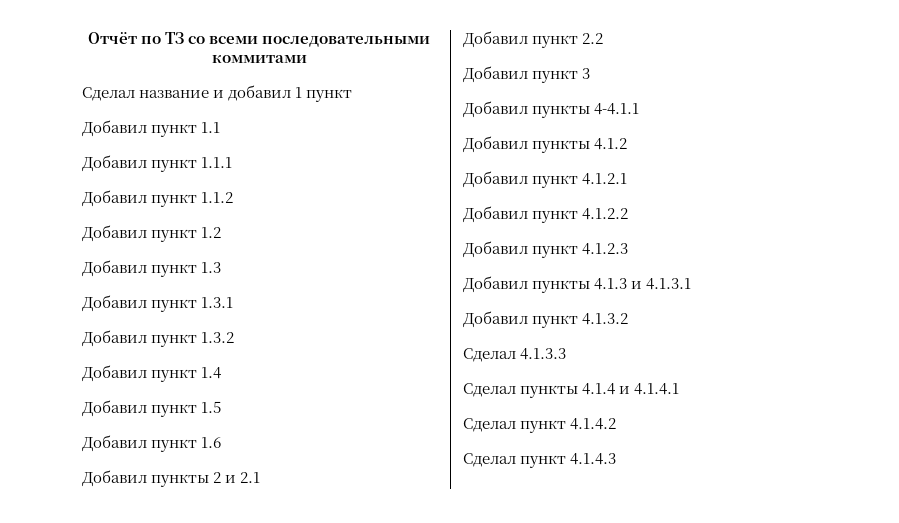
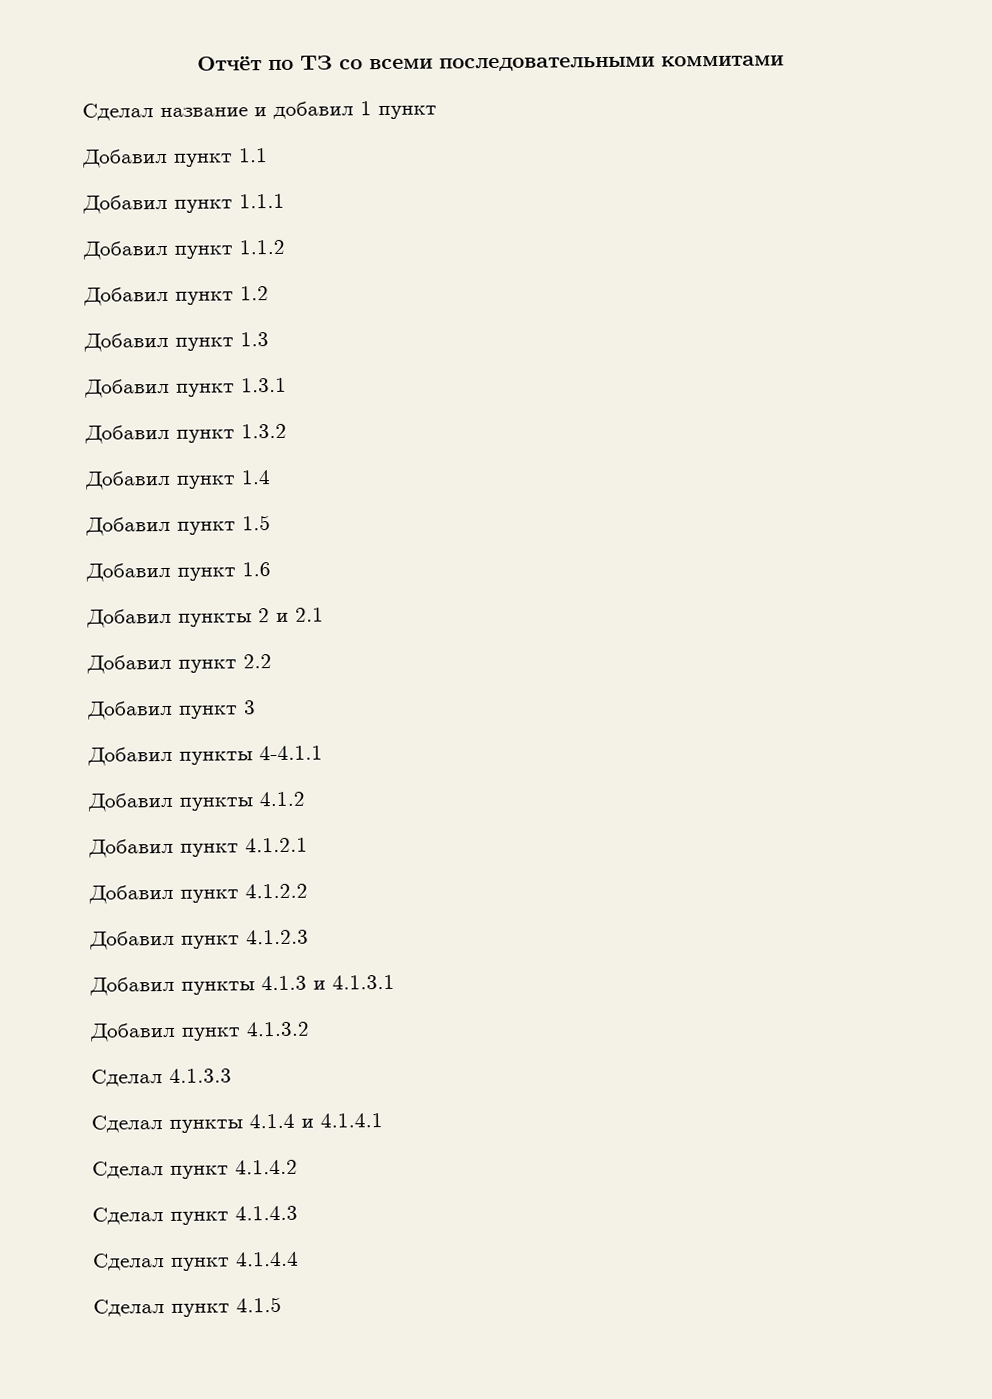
+ Сделал пункт 4.1.4.4
+ Сделал пункт 4.1.5

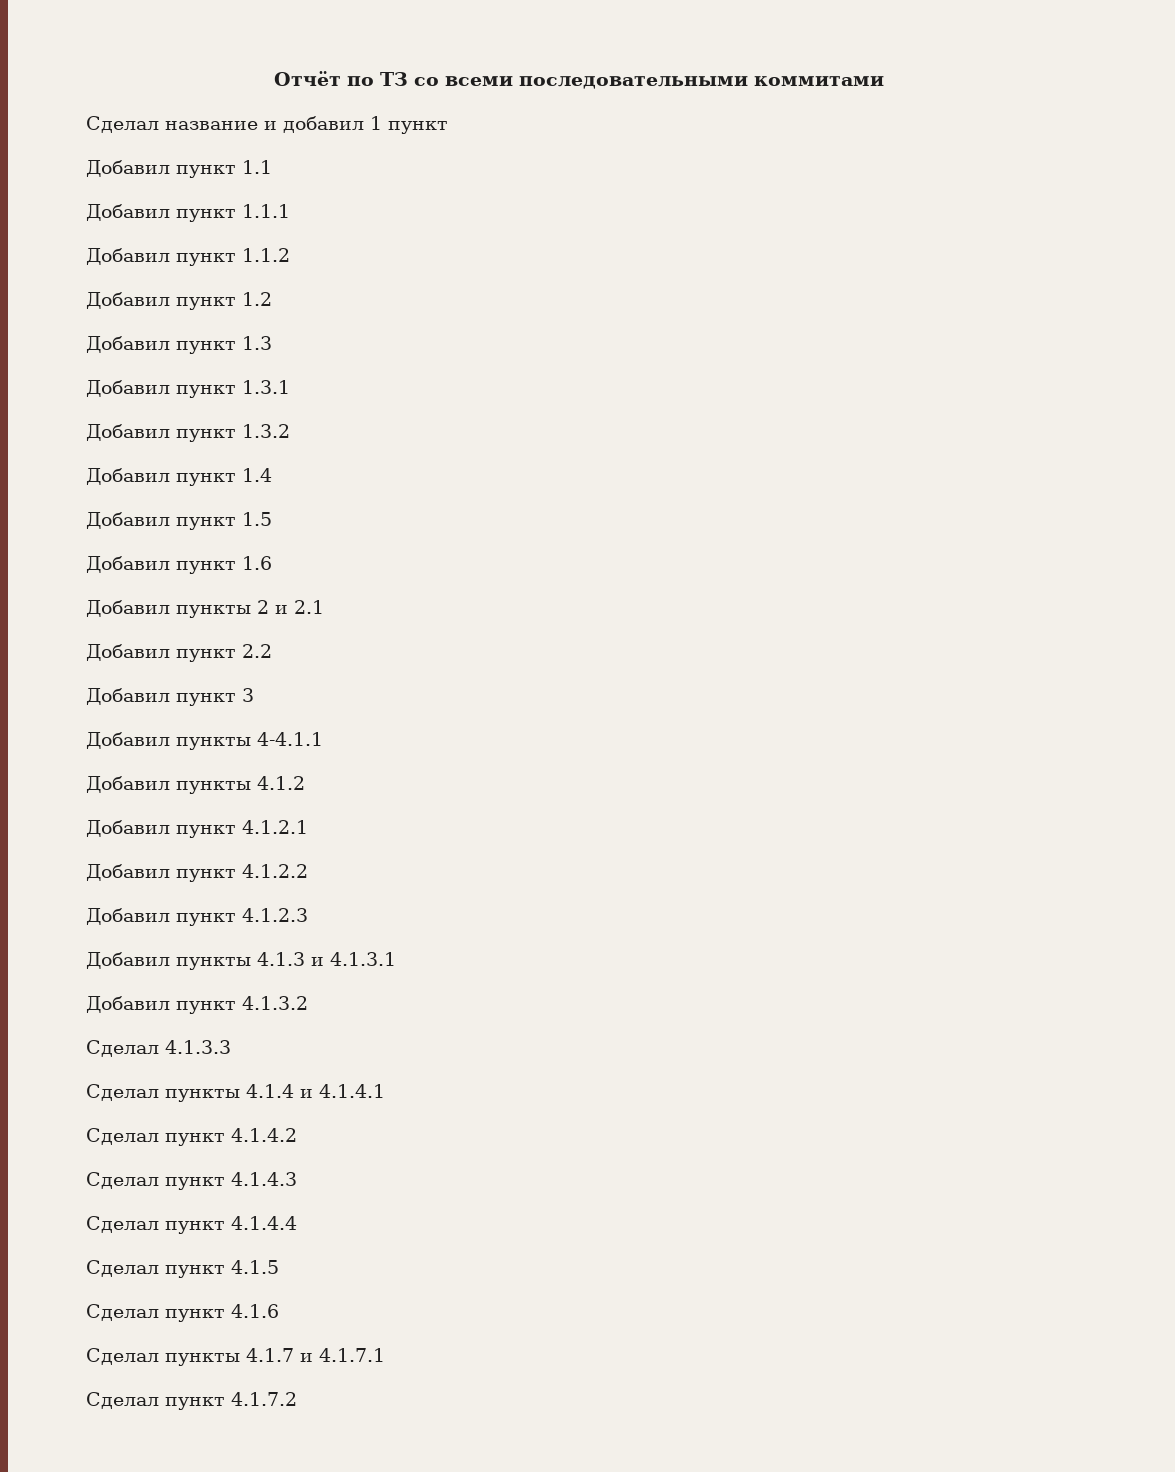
+ Сделал пункт 4.1.6
+ Сделал пункты 4.1.7 и 4.1.7.1
+ Сделал пункт 4.1.7.2

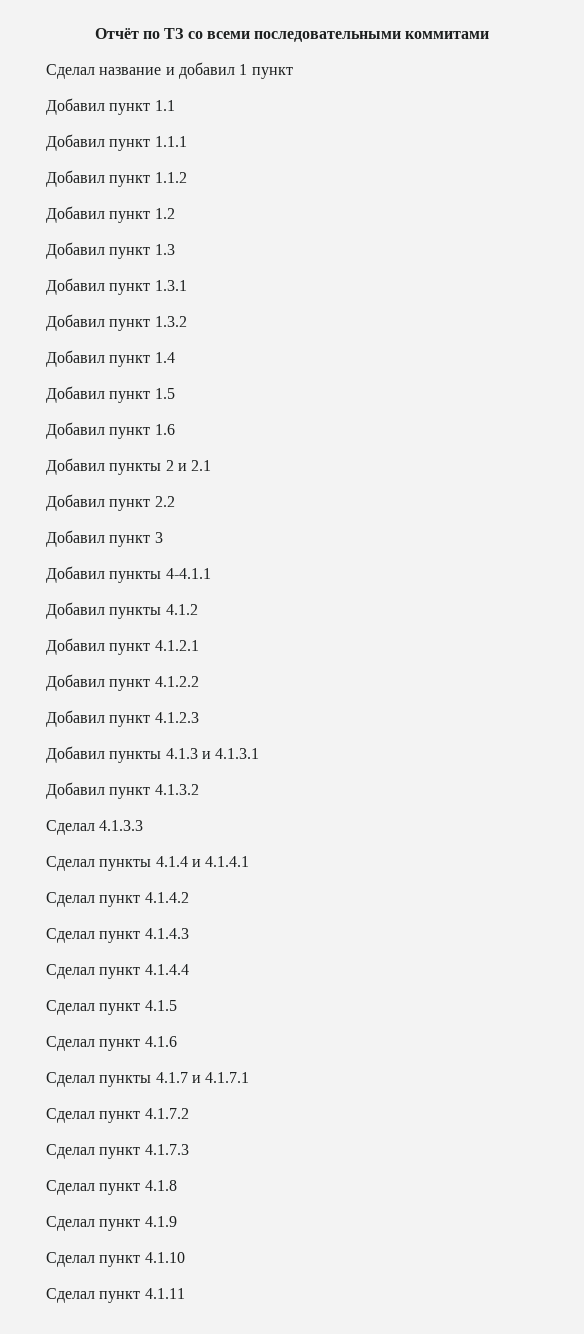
+ Сделал пункт 4.1.7.3
+ Сделал пункт 4.1.8
+ Сделал пункт 4.1.9
+ Сделал пункт 4.1.10
+ Сделал пункт 4.1.11

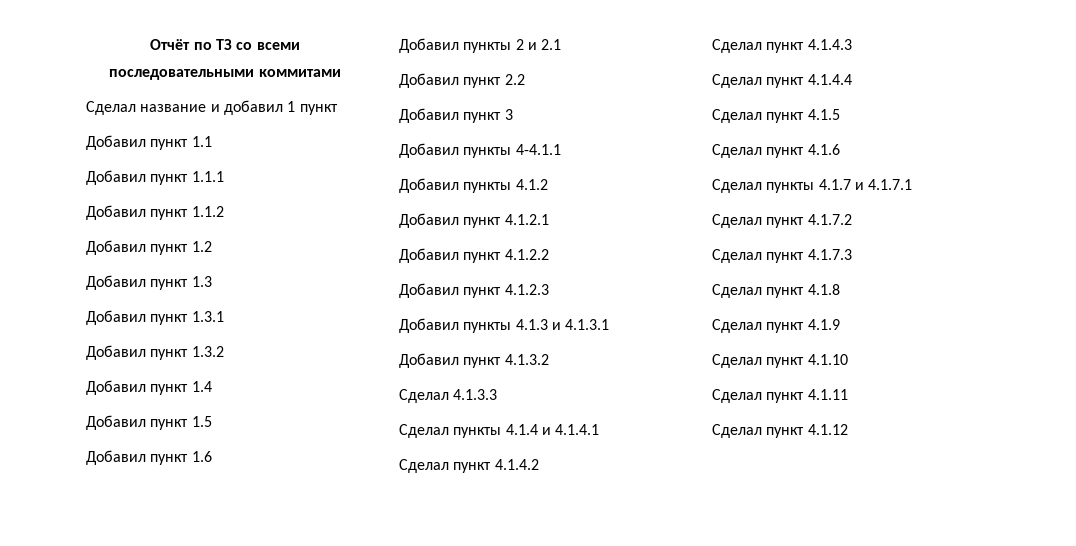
+ Сделал пункт 4.1.12

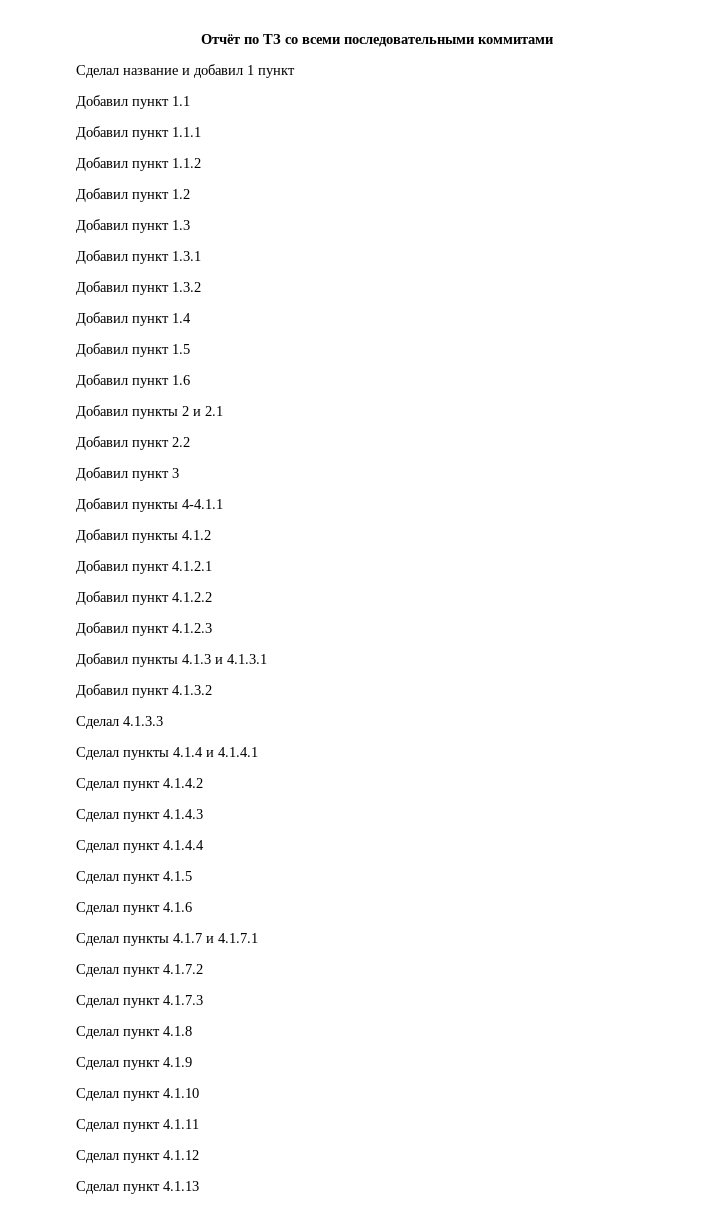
+ Сделал пункт 4.1.13

